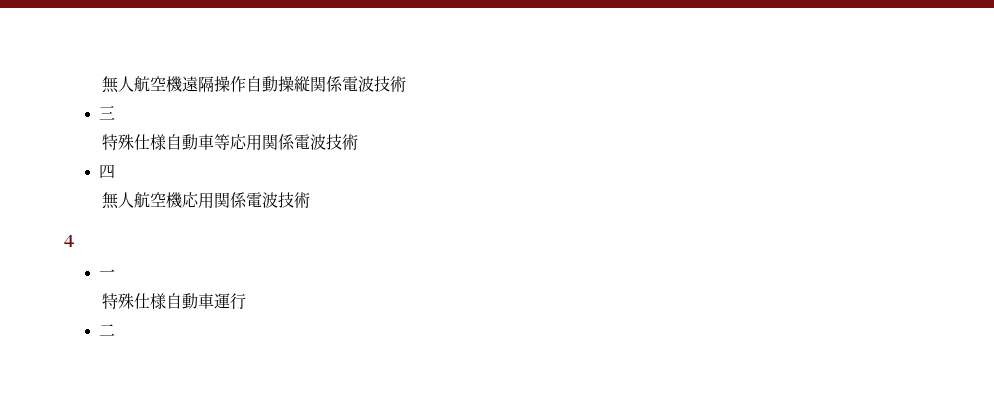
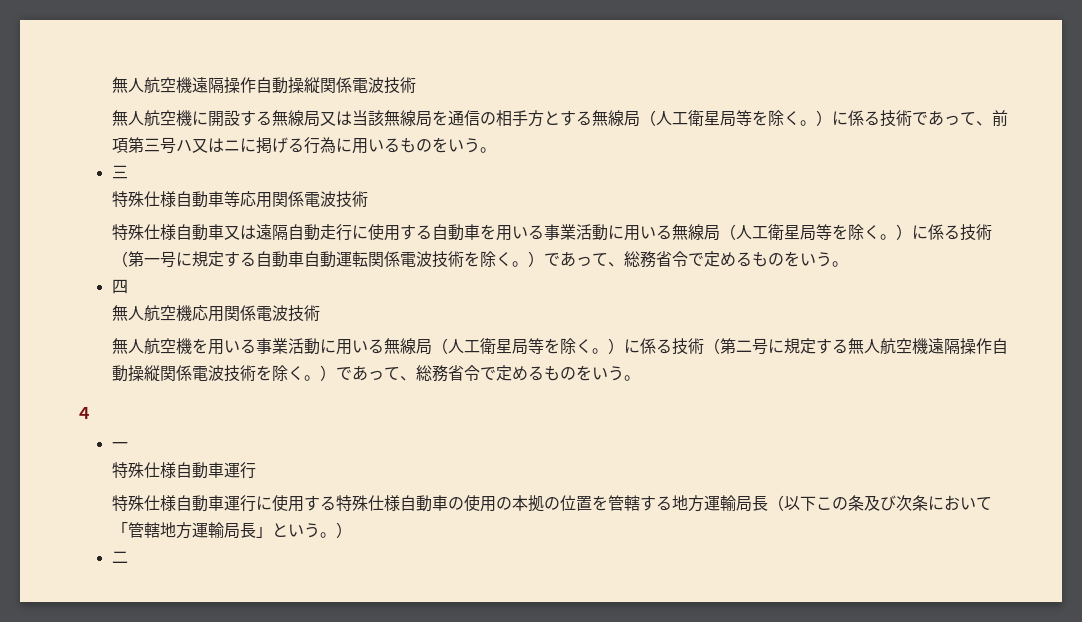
+ 無人航空機に開設する無線局又は当該無線局を通信の相手方とする無線局（人工衛星局等を除く。）に係る技術であって、前項第三号ハ又はニに掲げる行為に用いるものをいう。
+ 特殊仕様自動車又は遠隔自動走行に使用する自動車を用いる事業活動に用いる無線局（人工衛星局等を除く。）に係る技術（第一号に規定する自動車自動運転関係電波技術を除く。）であって、総務省令で定めるものをいう。
+ 無人航空機を用いる事業活動に用いる無線局（人工衛星局等を除く。）に係る技術（第二号に規定する無人航空機遠隔操作自動操縦関係電波技術を除く。）であって、総務省令で定めるものをいう。
+ 特殊仕様自動車運行に使用する特殊仕様自動車の使用の本拠の位置を管轄する地方運輸局長（以下この条及び次条において「管轄地方運輸局長」という。）

